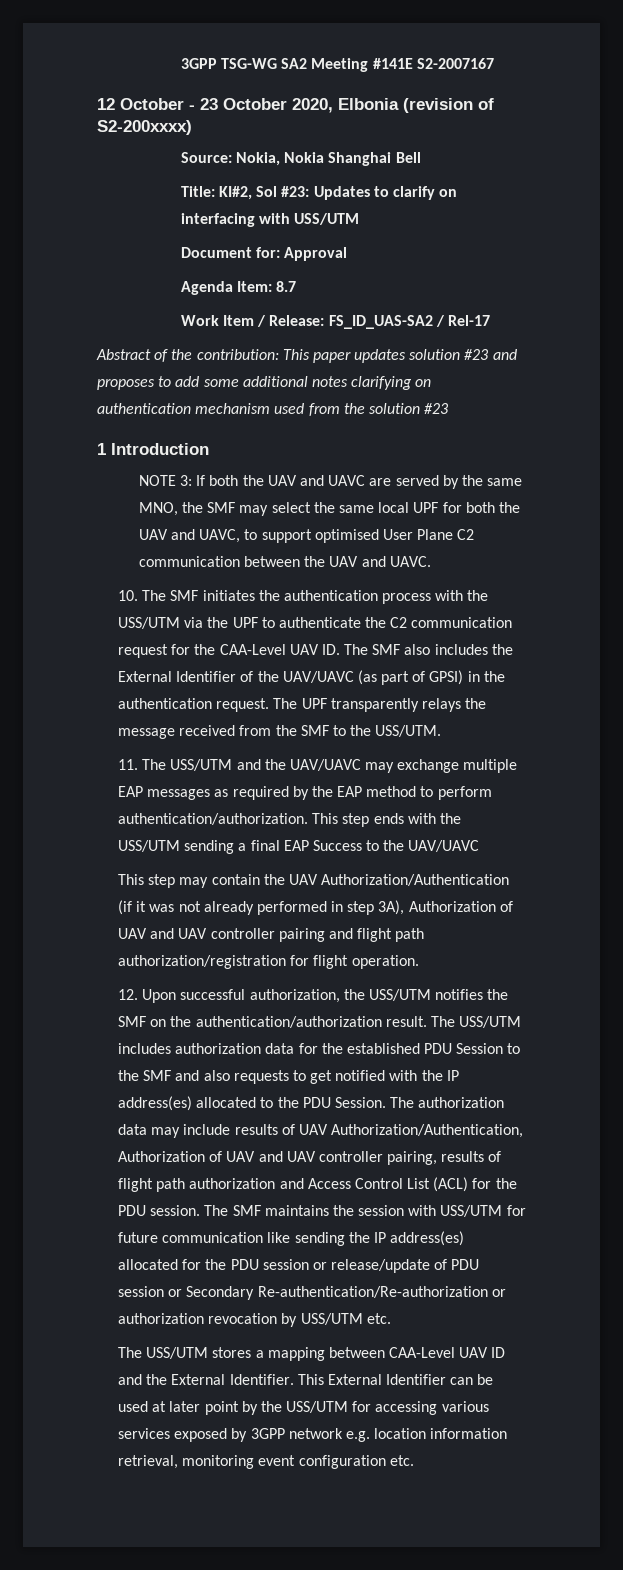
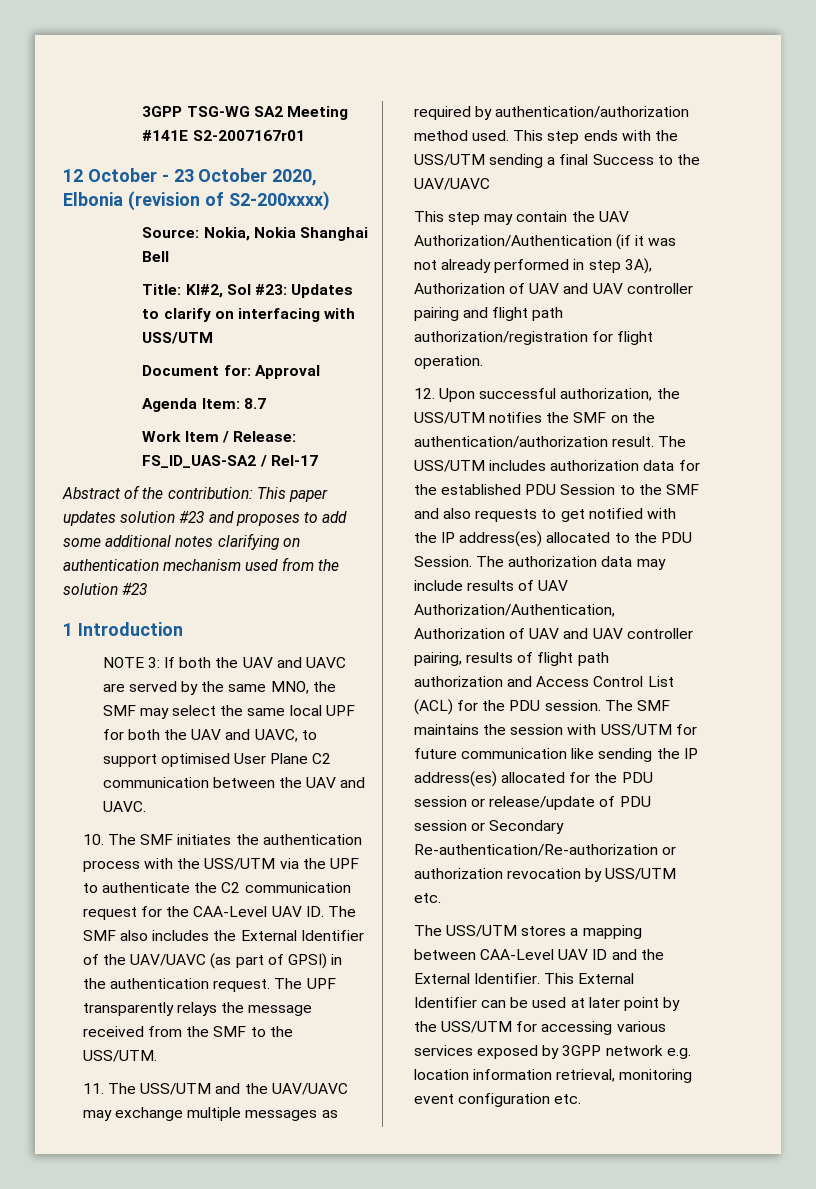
- 3GPP TSG-WG SA2 Meeting #141E S2-2007167
+ 3GPP TSG-WG SA2 Meeting #141E S2-2007167r01
- 11. The USS/UTM and the UAV/UAVC may exchange multiple EAP messages as required by the EAP method to perform authentication/authorization.
+ 11. The USS/UTM and the UAV/UAVC may exchange multiple messages as required by authentication/authorization method used.
- This step ends with the USS/UTM sending a final EAP Success to the UAV/UAVC
+ This step ends with the USS/UTM sending a final Success to the UAV/UAVC

